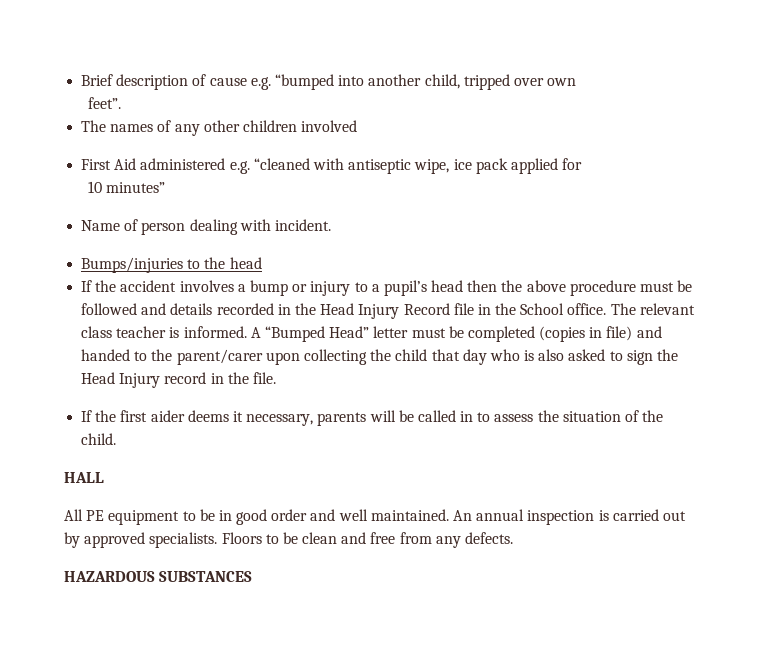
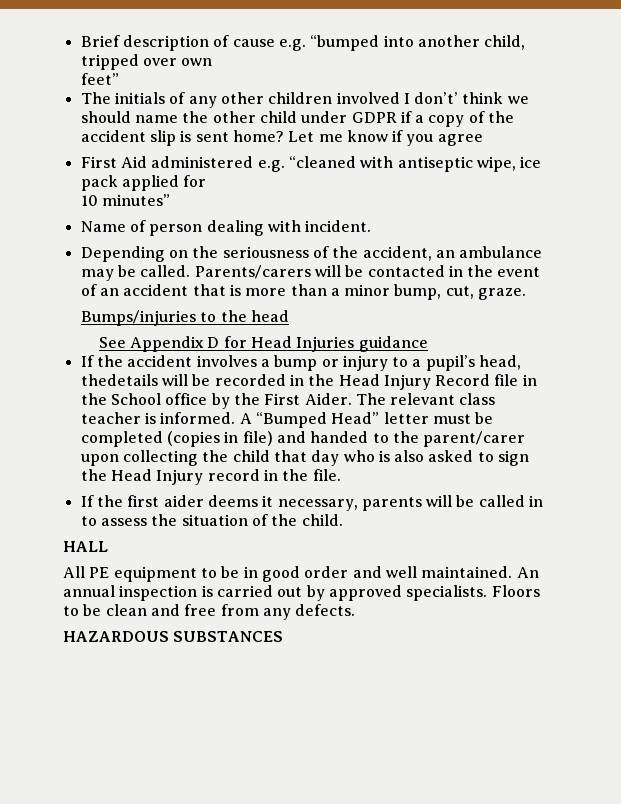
- feet”.
- The names of any other children involved
+ feet”
+ The initials of any other children involved I don’t’ think we should name the other child under GDPR if a copy of the accident slip is sent home? Let me know if you agree
+ Depending on the seriousness of the accident, an ambulance may be called. Parents/carers will be contacted in the event of an accident that is more than a minor bump, cut, graze.
  Bumps/injuries to the head
+ See Appendix D for Head Injuries guidance
- If the accident involves a bump or injury to a pupil’s head then the above procedure must be followed and details recorded in the Head Injury Record file in the School office.
+ If the accident involves a bump or injury to a pupil’s head, thedetails will be recorded in the Head Injury Record file in the School office by the First Aider.

